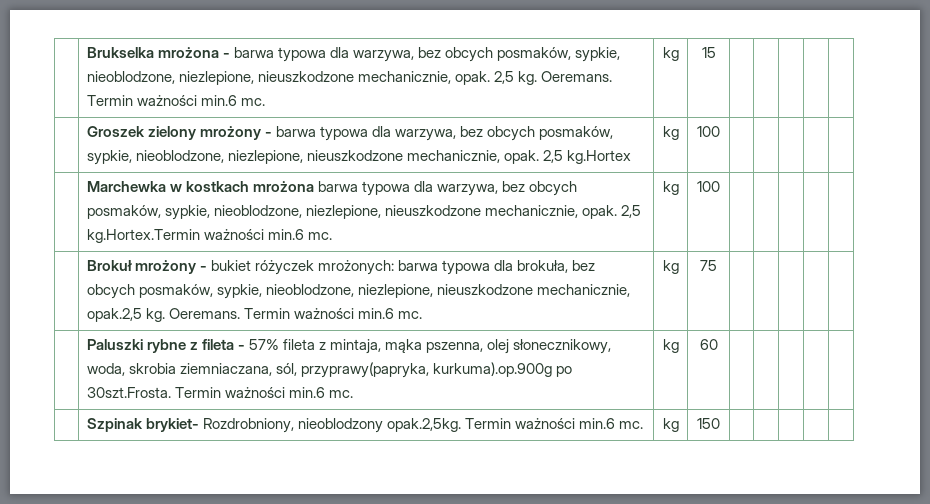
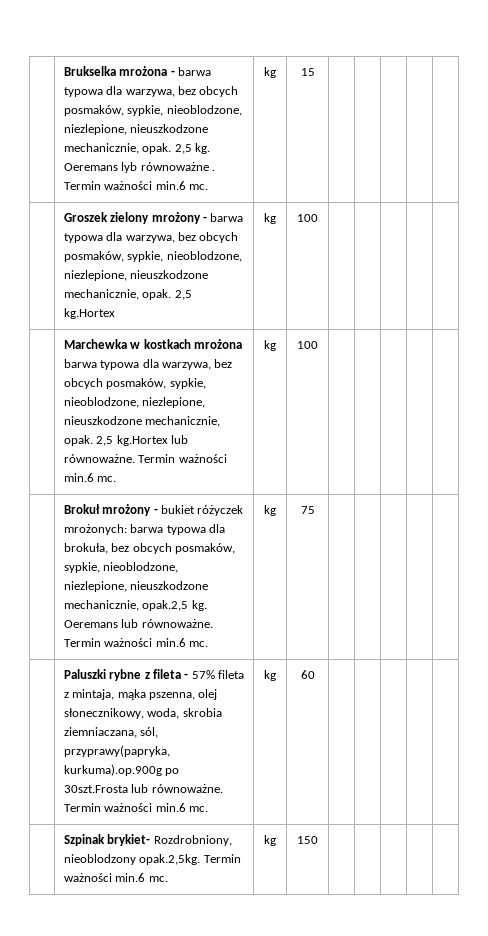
- | Brukselka mrożona - barwa typowa dla warzywa, bez obcych posmaków, sypkie, nieoblodzone, niezlepione, nieuszkodzone mechanicznie, opak. 2,5 kg. Oeremans. Termin ważności min.6 mc. | kg | 15 | | | | |
+ | Brukselka mrożona - barwa typowa dla warzywa, bez obcych posmaków, sypkie, nieoblodzone, niezlepione, nieuszkodzone mechanicznie, opak. 2,5 kg. Oeremans lyb równoważne . Termin ważności min.6 mc. | kg | 15 | | | | |
- | Marchewka w kostkach mrożona barwa typowa dla warzywa, bez obcych posmaków, sypkie, nieoblodzone, niezlepione, nieuszkodzone mechanicznie, opak. 2,5 kg.Hortex.Termin ważności min.6 mc. | kg | 100 | | | | |
+ | Marchewka w kostkach mrożona barwa typowa dla warzywa, bez obcych posmaków, sypkie, nieoblodzone, niezlepione, nieuszkodzone mechanicznie, opak. 2,5 kg.Hortex lub równoważne. Termin ważności min.6 mc. | kg | 100 | | | | |
- | Brokuł mrożony - bukiet różyczek mrożonych: barwa typowa dla brokuła, bez obcych posmaków, sypkie, nieoblodzone, niezlepione, nieuszkodzone mechanicznie, opak.2,5 kg. Oeremans. Termin ważności min.6 mc. | kg | 75 | | | | |
+ | Brokuł mrożony - bukiet różyczek mrożonych: barwa typowa dla brokuła, bez obcych posmaków, sypkie, nieoblodzone, niezlepione, nieuszkodzone mechanicznie, opak.2,5 kg. Oeremans lub równoważne. Termin ważności min.6 mc. | kg | 75 | | | | |
- | Paluszki rybne z fileta - 57% fileta z mintaja, mąka pszenna, olej słonecznikowy, woda, skrobia ziemniaczana, sól, przyprawy(papryka, kurkuma).op.900g po 30szt.Frosta. Termin ważności min.6 mc. | kg | 60 | | | | |
+ | Paluszki rybne z fileta - 57% fileta z mintaja, mąka pszenna, olej słonecznikowy, woda, skrobia ziemniaczana, sól, przyprawy(papryka, kurkuma).op.900g po 30szt.Frosta lub równoważne. Termin ważności min.6 mc. | kg | 60 | | | | |

